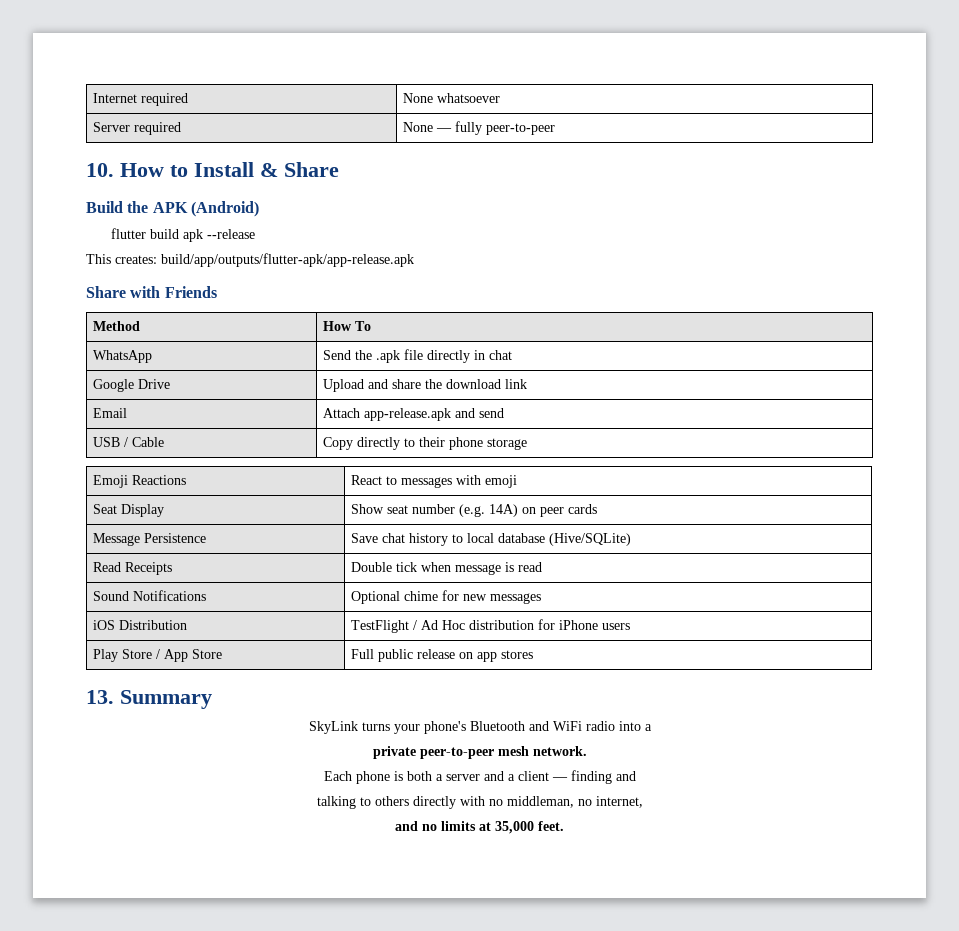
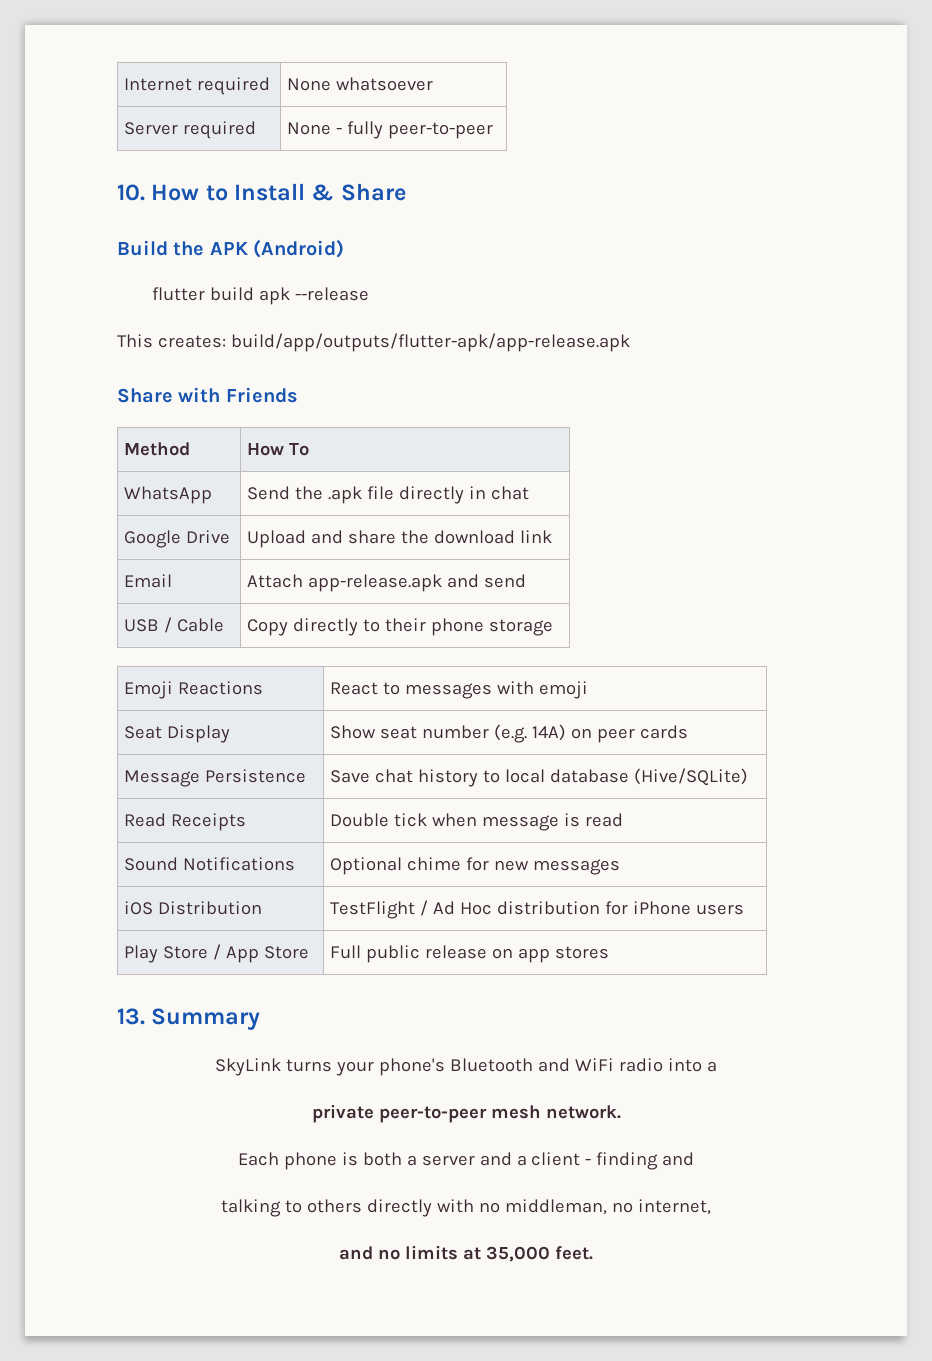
- Server required | None — fully peer-to-peer
+ Server required | None - fully peer-to-peer
- Each phone is both a server and a client — finding and
+ Each phone is both a server and a client - finding and

